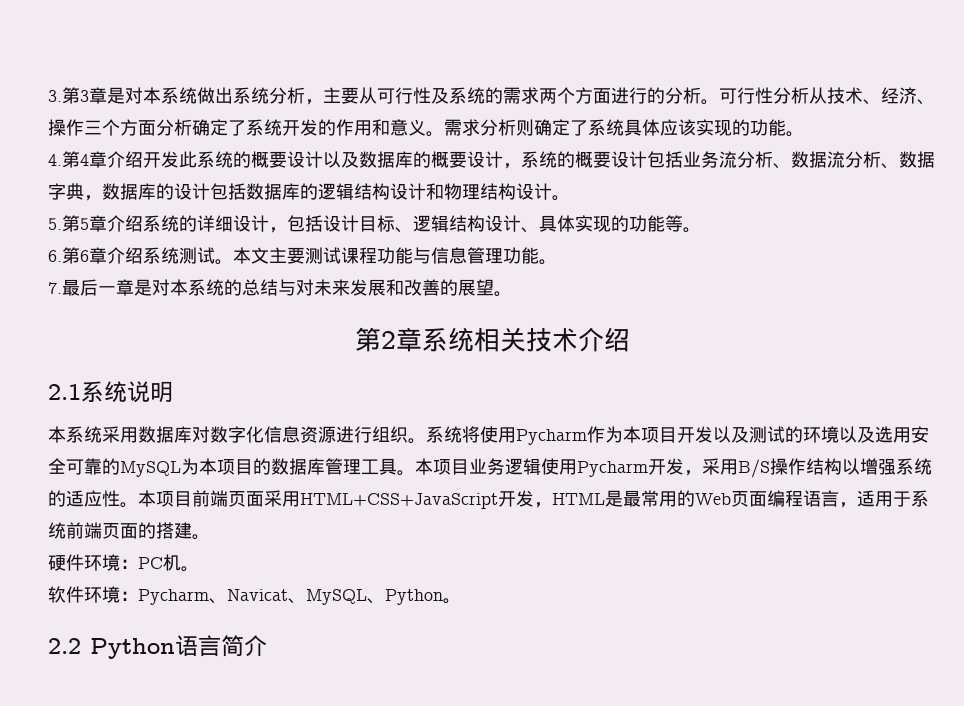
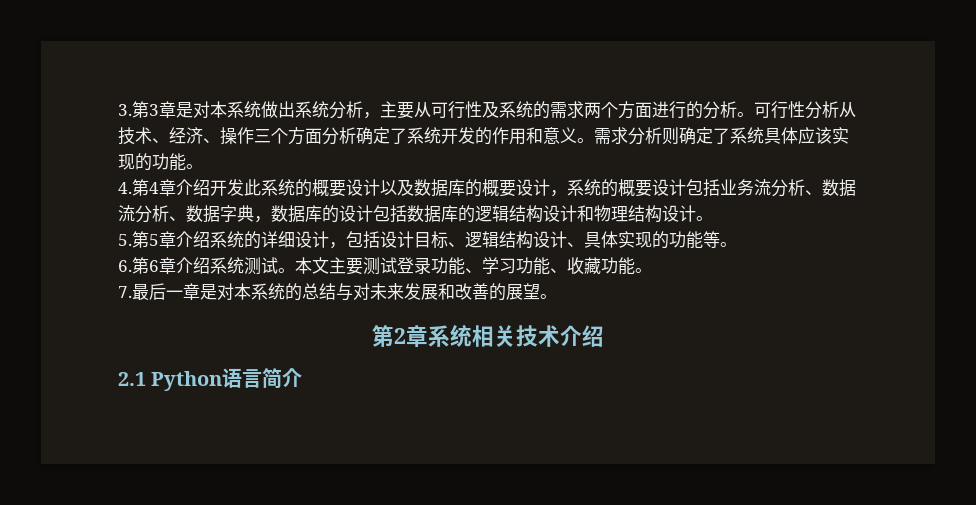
- 本文主要测试课程功能与信息管理功能。
+ 本文主要测试登录功能、学习功能、收藏功能。
- 2.1系统说明
- 本系统采用数据库对数字化信息资源进行组织。系统将使用Pycharm作为本项目开发以及测试的环境以及选用安全可靠的MySQL为本项目的数据库管理工具。本项目业务逻辑使用Pycharm开发，采用B/S操作结构以增强系统的适应性。本项目前端页面采用HTML+CSS+JavaScript开发，HTML是最常用的Web页面编程语言，适用于系统前端页面的搭建。
- 硬件环境：PC机。
- 软件环境：Pycharm、Navicat、MySQL、Python。
- 2.2 Python语言简介
+ 2.1 Python语言简介

